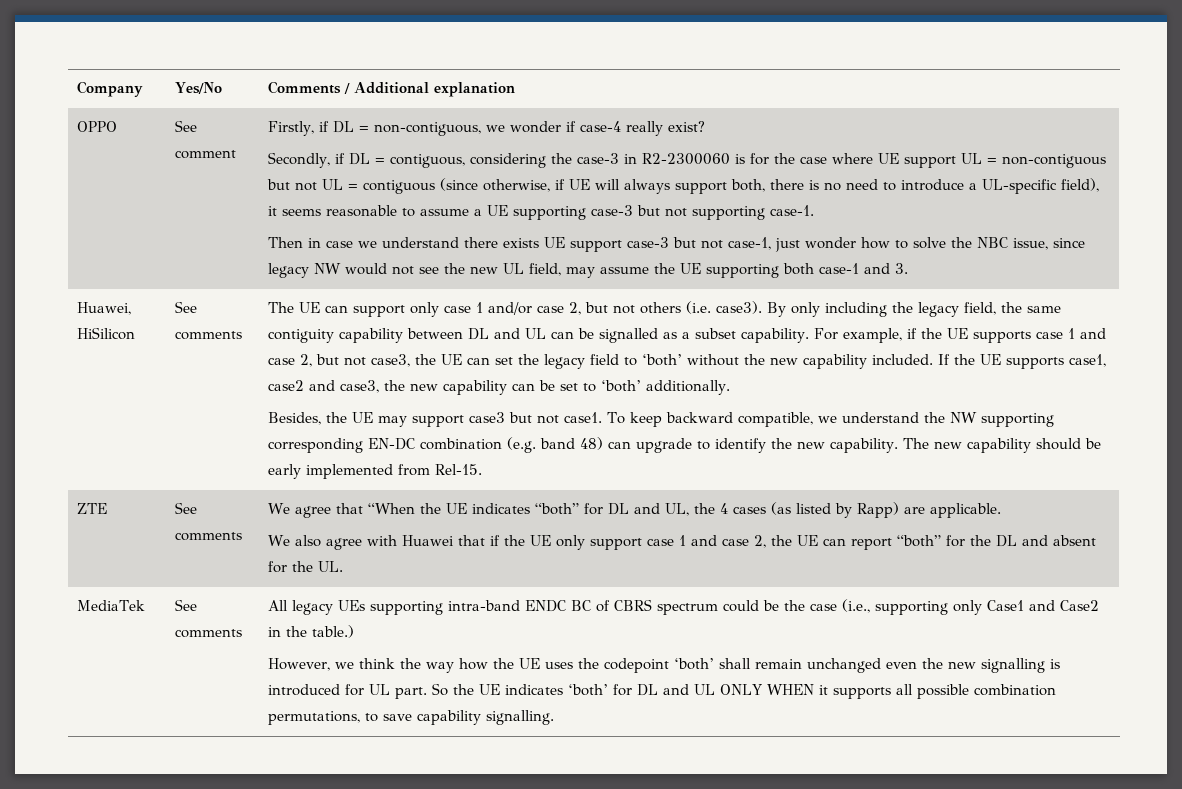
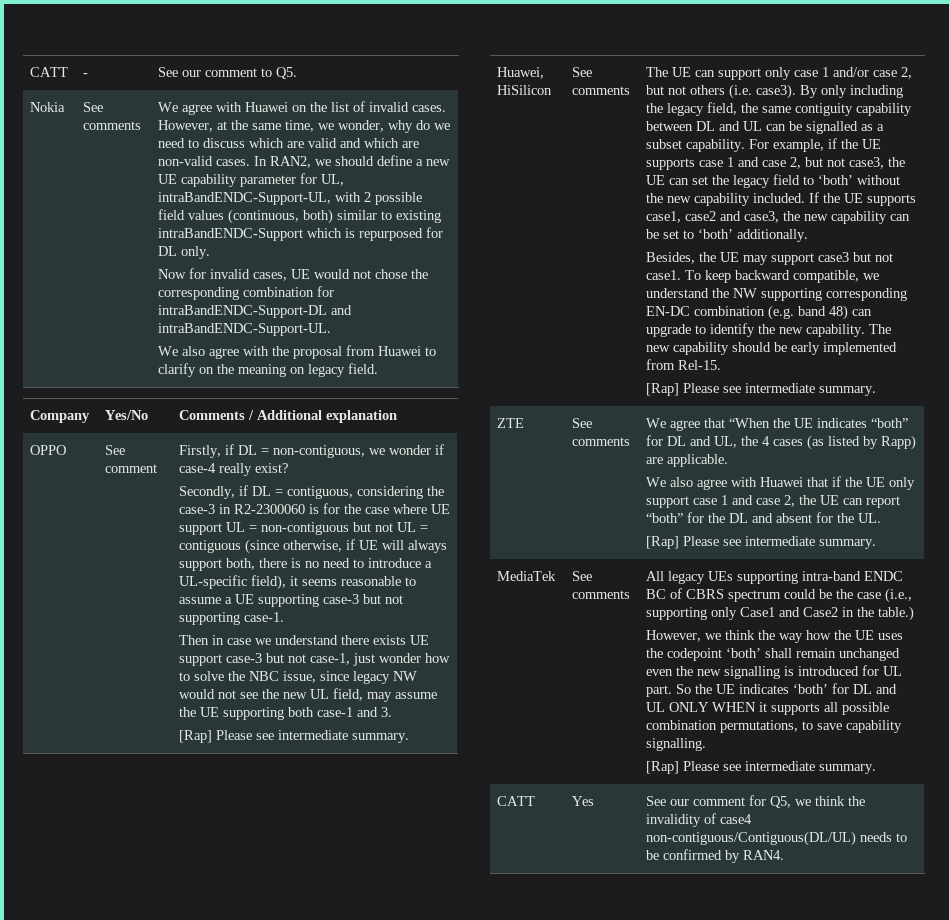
+ CATT | - | See our comment to Q5.
+ Nokia | See comments | We agree with Huawei on the list of invalid cases. However, at the same time, we wonder, why do we need to discuss which are valid and which are non-valid cases. In RAN2, we should define a new UE capability parameter for UL, intraBandENDC-Support-UL, with 2 possible field values (continuous, both) similar to existing intraBandENDC-Support which is repurposed for DL only.
+ Now for invalid cases, UE would not chose the corresponding combination for intraBandENDC-Support-DL and intraBandENDC-Support-UL.
+ We also agree with the proposal from Huawei to clarify on the meaning on legacy field.
  Then in case we understand there exists UE support case-3 but not case-1, just wonder how to solve the NBC issue, since legacy NW would not see the new UL field, may assume the UE supporting both case-1 and 3.
+ [Rap] Please see intermediate summary.
  The new capability should be early implemented from Rel-15.
+ [Rap] Please see intermediate summary.
  We also agree with Huawei that if the UE only support case 1 and case 2, the UE can report “both” for the DL and absent for the UL.
+ [Rap] Please see intermediate summary.
  So the UE indicates ‘both’ for DL and UL ONLY WHEN it supports all possible combination permutations, to save capability signalling.
+ [Rap] Please see intermediate summary.
+ CATT | Yes | See our comment for Q5, we think the invalidity of case4 non-contiguous/Contiguous(DL/UL) needs to be confirmed by RAN4.

